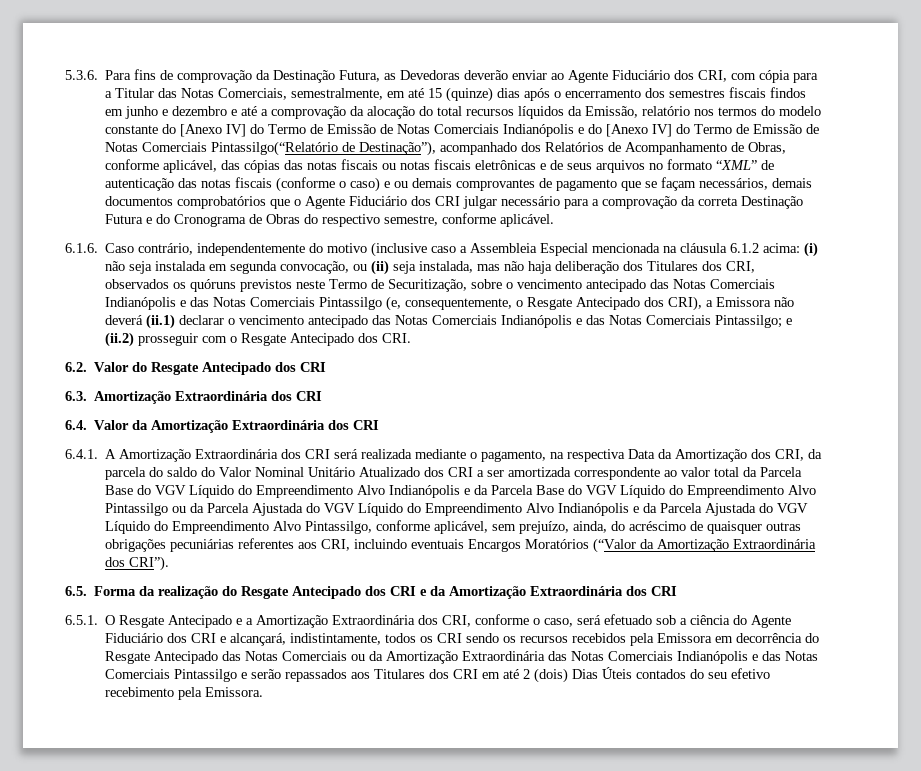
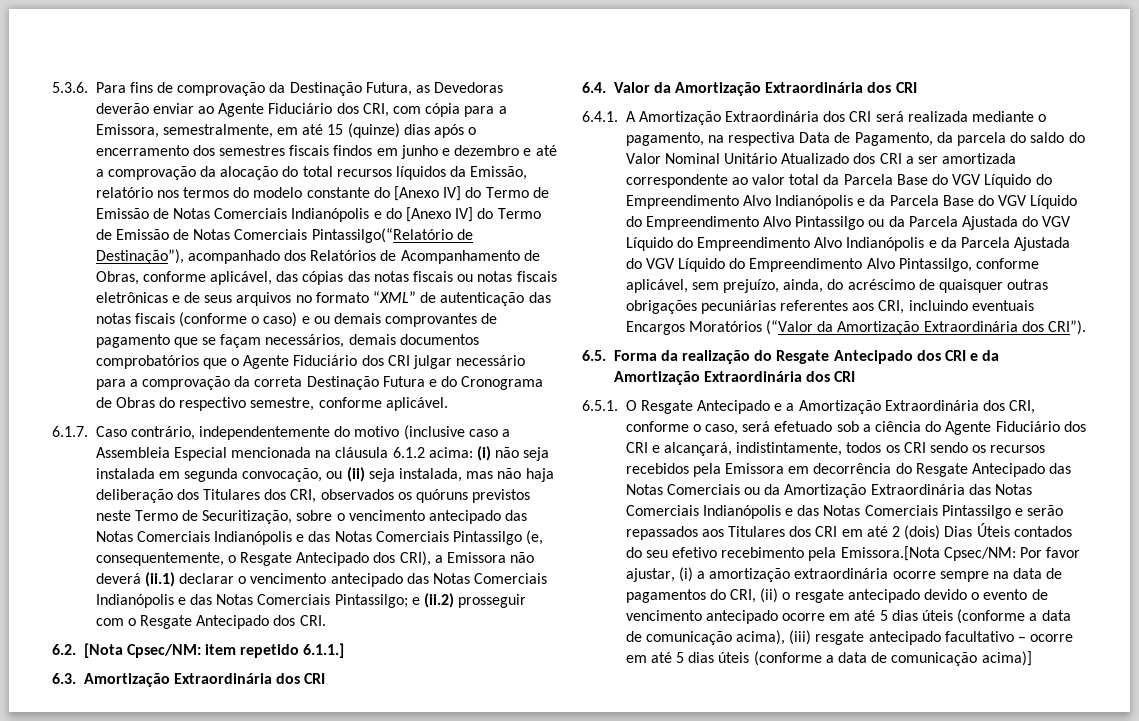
- 5.3.6. Para fins de comprovação da Destinação Futura, as Devedoras deverão enviar ao Agente Fiduciário dos CRI, com cópia para a Titular das Notas Comerciais, semestralmente, em até 15 (quinze) dias após o encerramento dos semestres fiscais findos em junho e dezembro e até a comprovação da alocação do total recursos líquidos da Emissão, relatório nos termos do modelo constante do [Anexo IV] do Termo de Emissão de Notas Comerciais Indianópolis e do [Anexo IV] do Termo de Emissão de Notas Comerciais Pintassilgo(“Relatório de Destinação”), acompanhado dos Relatórios de Acompanhamento de Obras, conforme aplicável, das cópias das notas fiscais ou notas fiscais eletrônicas e de seus arquivos no formato “XML” de autenticação das notas fiscais (conforme o caso) e ou demais comprovantes de pagamento que se façam necessários, demais documentos comprobatórios que o Agente Fiduciário dos CRI julgar necessário para a comprovação da correta Destinação Futura e do Cronograma de Obras do respectivo semestre, conforme aplicável.
+ 5.3.6. Para fins de comprovação da Destinação Futura, as Devedoras deverão enviar ao Agente Fiduciário dos CRI, com cópia para a Emissora, semestralmente, em até 15 (quinze) dias após o encerramento dos semestres fiscais findos em junho e dezembro e até a comprovação da alocação do total recursos líquidos da Emissão, relatório nos termos do modelo constante do [Anexo IV] do Termo de Emissão de Notas Comerciais Indianópolis e do [Anexo IV] do Termo de Emissão de Notas Comerciais Pintassilgo(“Relatório de Destinação”), acompanhado dos Relatórios de Acompanhamento de Obras, conforme aplicável, das cópias das notas fiscais ou notas fiscais eletrônicas e de seus arquivos no formato “XML” de autenticação das notas fiscais (conforme o caso) e ou demais comprovantes de pagamento que se façam necessários, demais documentos comprobatórios que o Agente Fiduciário dos CRI julgar necessário para a comprovação da correta Destinação Futura e do Cronograma de Obras do respectivo semestre, conforme aplicável.
- 6.1.6. Caso contrário, independentemente do motivo (inclusive caso a Assembleia Especial mencionada na cláusula 6.1.2 acima:
+ 6.1.7. Caso contrário, independentemente do motivo (inclusive caso a Assembleia Especial mencionada na cláusula 6.1.2 acima:
- 6.2. Valor do Resgate Antecipado dos CRI
+ 6.2. [Nota Cpsec/NM: item repetido 6.1.1.]
- 6.4.1. A Amortização Extraordinária dos CRI será realizada mediante o pagamento, na respectiva Data da Amortização dos CRI, da parcela do saldo do Valor Nominal Unitário Atualizado dos CRI a ser amortizada correspondente ao valor total da Parcela Base do VGV Líquido do Empreendimento Alvo Indianópolis e da Parcela Base do VGV Líquido do Empreendimento Alvo Pintassilgo ou da Parcela Ajustada do VGV Líquido do Empreendimento Alvo Indianópolis e da Parcela Ajustada do VGV Líquido do Empreendimento Alvo Pintassilgo, conforme aplicável, sem prejuízo, ainda, do acréscimo de quaisquer outras obrigações pecuniárias referentes aos CRI, incluindo eventuais Encargos Moratórios (“Valor da Amortização Extraordinária dos CRI”).
+ 6.4.1. A Amortização Extraordinária dos CRI será realizada mediante o pagamento, na respectiva Data de Pagamento, da parcela do saldo do Valor Nominal Unitário Atualizado dos CRI a ser amortizada correspondente ao valor total da Parcela Base do VGV Líquido do Empreendimento Alvo Indianópolis e da Parcela Base do VGV Líquido do Empreendimento Alvo Pintassilgo ou da Parcela Ajustada do VGV Líquido do Empreendimento Alvo Indianópolis e da Parcela Ajustada do VGV Líquido do Empreendimento Alvo Pintassilgo, conforme aplicável, sem prejuízo, ainda, do acréscimo de quaisquer outras obrigações pecuniárias referentes aos CRI, incluindo eventuais Encargos Moratórios (“Valor da Amortização Extraordinária dos CRI”).
- 6.5.1. O Resgate Antecipado e a Amortização Extraordinária dos CRI, conforme o caso, será efetuado sob a ciência do Agente Fiduciário dos CRI e alcançará, indistintamente, todos os CRI sendo os recursos recebidos pela Emissora em decorrência do Resgate Antecipado das Notas Comerciais ou da Amortização Extraordinária das Notas Comerciais Indianópolis e das Notas Comerciais Pintassilgo e serão repassados aos Titulares dos CRI em até 2 (dois) Dias Úteis contados do seu efetivo recebimento pela Emissora.
+ 6.5.1. O Resgate Antecipado e a Amortização Extraordinária dos CRI, conforme o caso, será efetuado sob a ciência do Agente Fiduciário dos CRI e alcançará, indistintamente, todos os CRI sendo os recursos recebidos pela Emissora em decorrência do Resgate Antecipado das Notas Comerciais ou da Amortização Extraordinária das Notas Comerciais Indianópolis e das Notas Comerciais Pintassilgo e serão repassados aos Titulares dos CRI em até 2 (dois) Dias Úteis contados do seu efetivo recebimento pela Emissora.[Nota Cpsec/NM: Por favor ajustar, (i) a amortização extraordinária ocorre sempre na data de pagamentos do CRI, (ii) o resgate antecipado devido o evento de vencimento antecipado ocorre em até 5 dias úteis (conforme a data de comunicação acima), (iii) resgate antecipado facultativo – ocorre em até 5 dias úteis (conforme a data de comunicação acima)]

